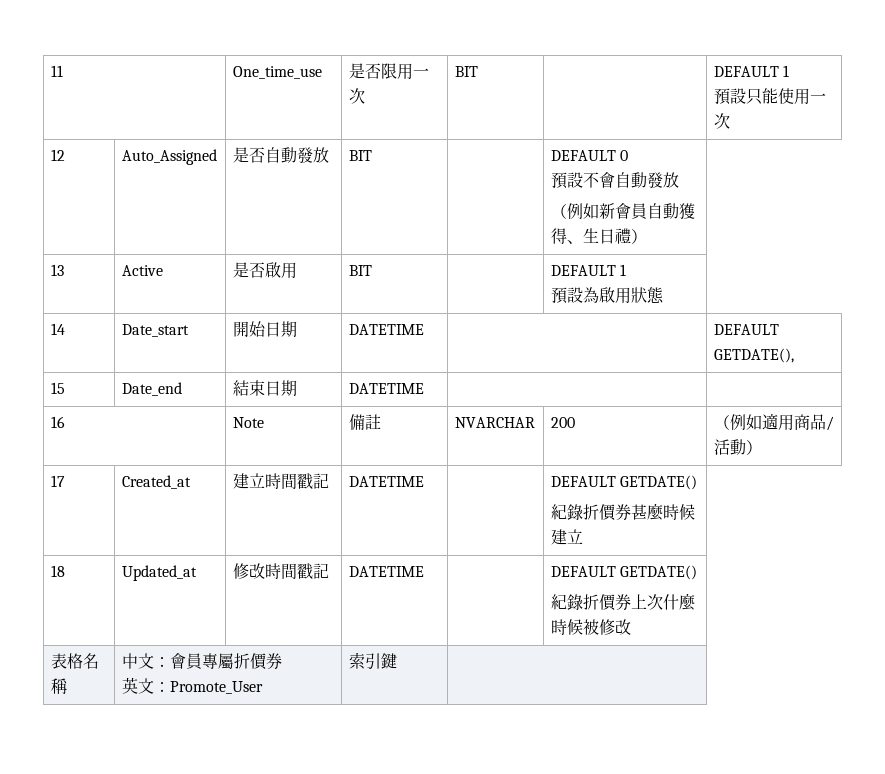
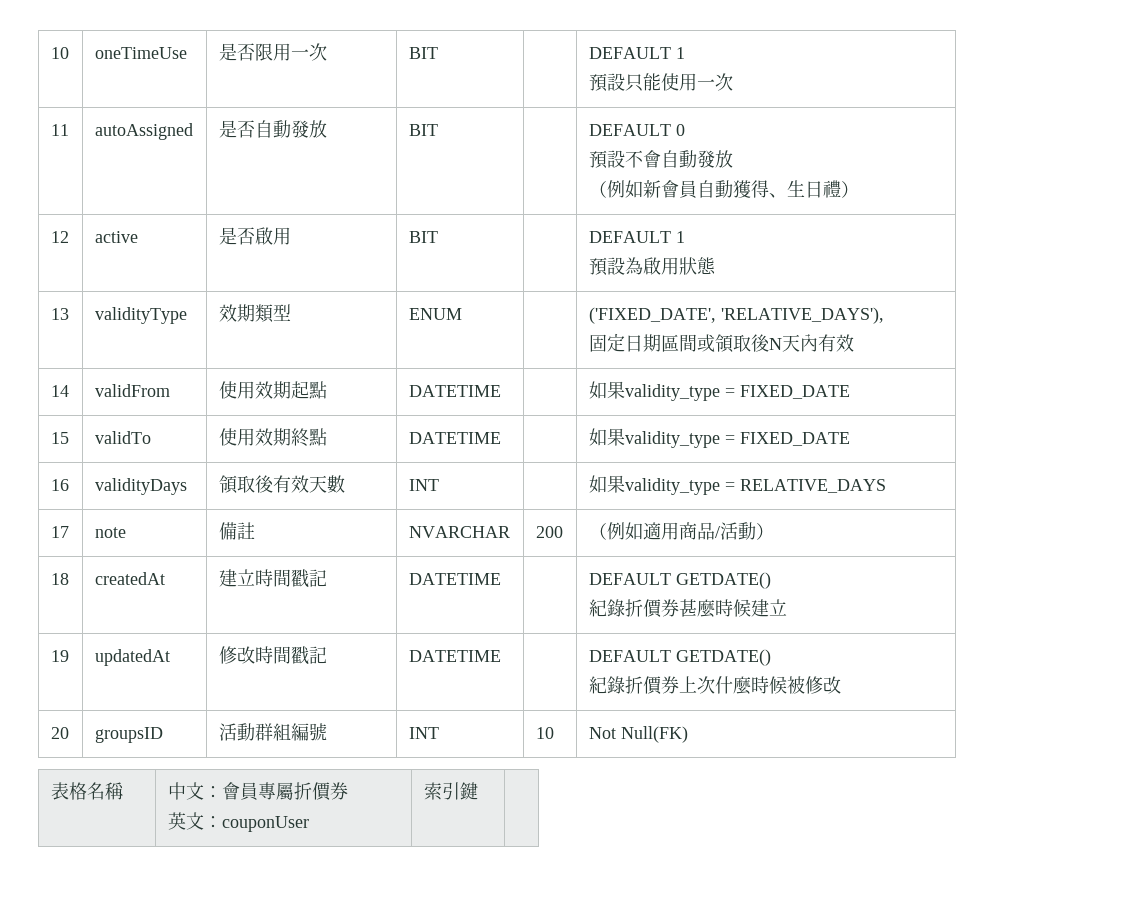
- 11 | One_time_use | 是否限用一次 | BIT | | DEFAULT 1
+ 10 | oneTimeUse | 是否限用一次 | BIT | | DEFAULT 1
- 12 | Auto_Assigned | 是否自動發放 | BIT | | DEFAULT 0
+ 11 | autoAssigned | 是否自動發放 | BIT | | DEFAULT 0
- 13 | Active | 是否啟用 | BIT | | DEFAULT 1
+ 12 | active | 是否啟用 | BIT | | DEFAULT 1
+ 13 | validityType | 效期類型 | ENUM | | ('FIXED_DATE', 'RELATIVE_DAYS'),
+ 固定日期區間或領取後N天內有效
- 14 | Date_start | 開始日期 | DATETIME | | DEFAULT GETDATE(),
+ 14 | validFrom | 使用效期起點 | DATETIME | | 如果validity_type = FIXED_DATE
- 15 | Date_end | 結束日期 | DATETIME | |
- 16 | Note | 備註 | NVARCHAR | 200 | （例如適用商品/活動）
+ 15 | validTo | 使用效期終點 | DATETIME | | 如果validity_type = FIXED_DATE
+ 16 | validityDays | 領取後有效天數 | INT | | 如果validity_type = RELATIVE_DAYS
+ 17 | note | 備註 | NVARCHAR | 200 | （例如適用商品/活動）
- 17 | Created_at | 建立時間戳記 | DATETIME | | DEFAULT GETDATE()
+ 18 | createdAt | 建立時間戳記 | DATETIME | | DEFAULT GETDATE()
- 18 | Updated_at | 修改時間戳記 | DATETIME | | DEFAULT GETDATE()
+ 19 | updatedAt | 修改時間戳記 | DATETIME | | DEFAULT GETDATE()
+ 20 | groupsID | 活動群組編號 | INT | 10 | Not Null(FK)
  表格名稱 | 中文：會員專屬折價券
- 英文：Promote_User | 索引鍵 |
+ 英文：couponUser | 索引鍵 |

